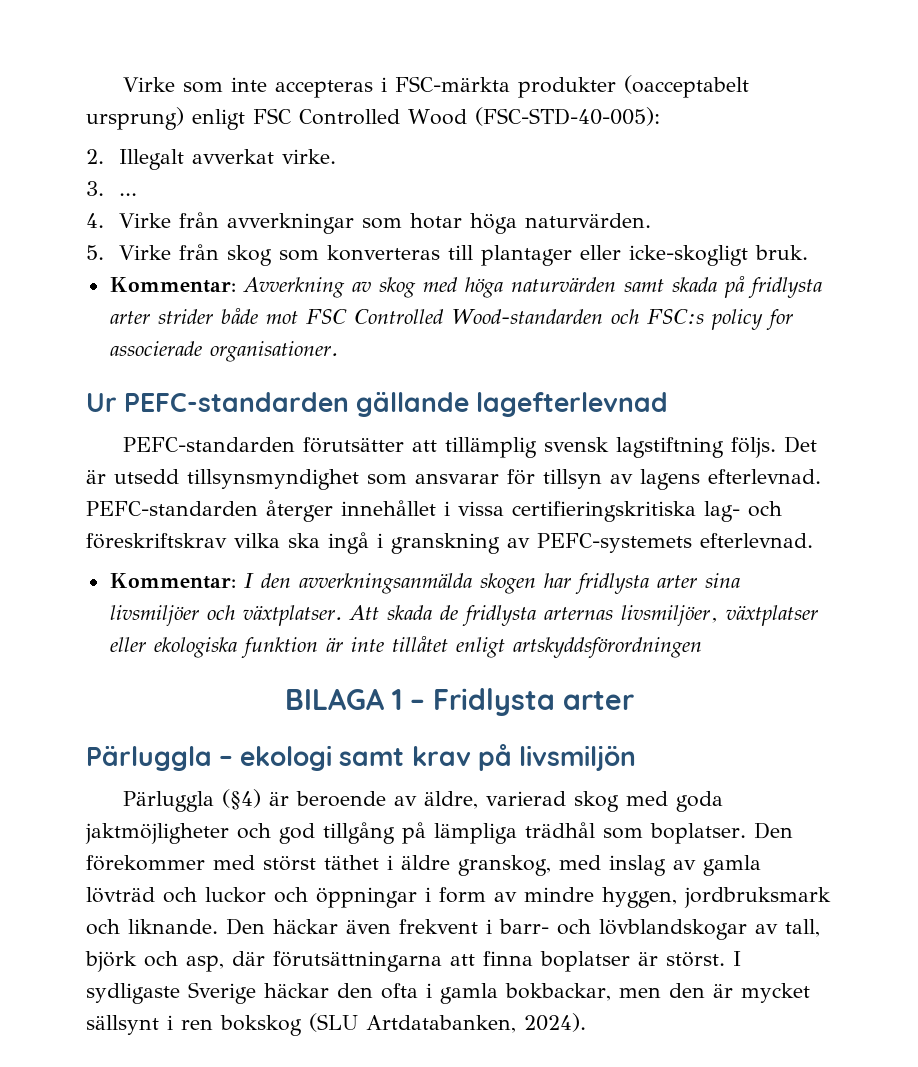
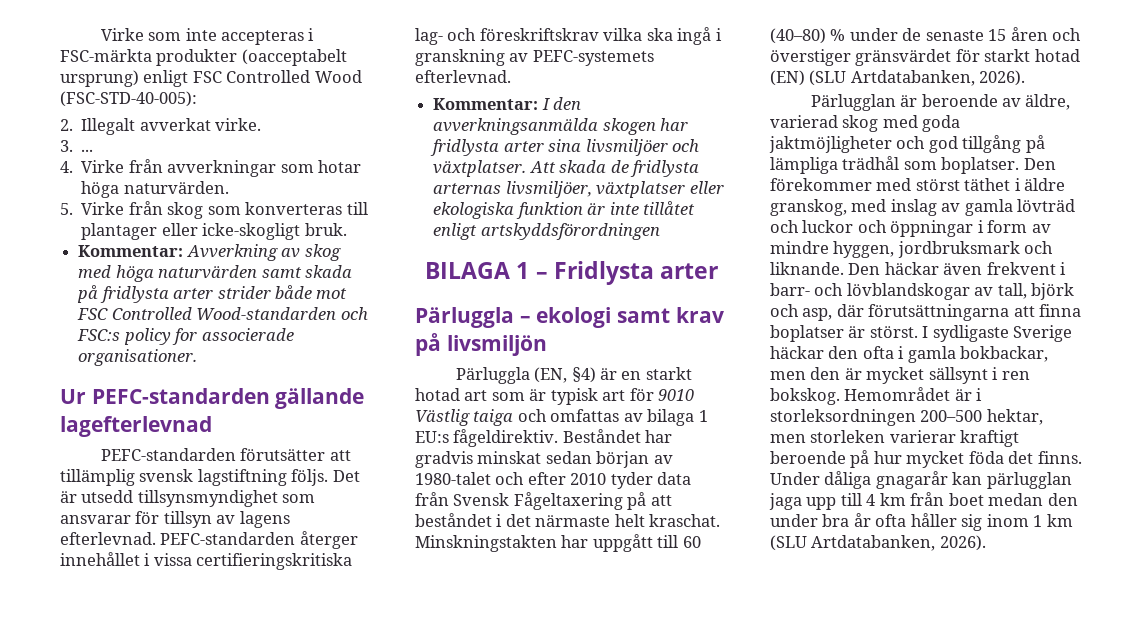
- Pärluggla (§4) är beroende av äldre, varierad skog med goda jaktmöjligheter och god tillgång på lämpliga trädhål som boplatser.
+ Pärluggla (EN, §4) är en starkt hotad art som är typisk art för 9010 Västlig taiga och omfattas av bilaga 1 EU:s fågeldirektiv. Beståndet har gradvis minskat sedan början av 1980-talet och efter 2010 tyder data från Svensk Fågeltaxering på att beståndet i det närmaste helt kraschat. Minskningstakten har uppgått till 60 (40–80) % under de senaste 15 åren och överstiger gränsvärdet för starkt hotad (EN) (SLU Artdatabanken, 2026).
+ Pärlugglan är beroende av äldre, varierad skog med goda jaktmöjligheter och god tillgång på lämpliga trädhål som boplatser.
- I sydligaste Sverige häckar den ofta i gamla bokbackar, men den är mycket sällsynt i ren bokskog (SLU Artdatabanken, 2024).
+ I sydligaste Sverige häckar den ofta i gamla bokbackar, men den är mycket sällsynt i ren bokskog. Hemområdet är i storleksordningen 200–500 hektar, men storleken varierar kraftigt beroende på hur mycket föda det finns. Under dåliga gnagarår kan pärlugglan jaga upp till 4 km från boet medan den under bra år ofta håller sig inom 1 km (SLU Artdatabanken, 2026).

